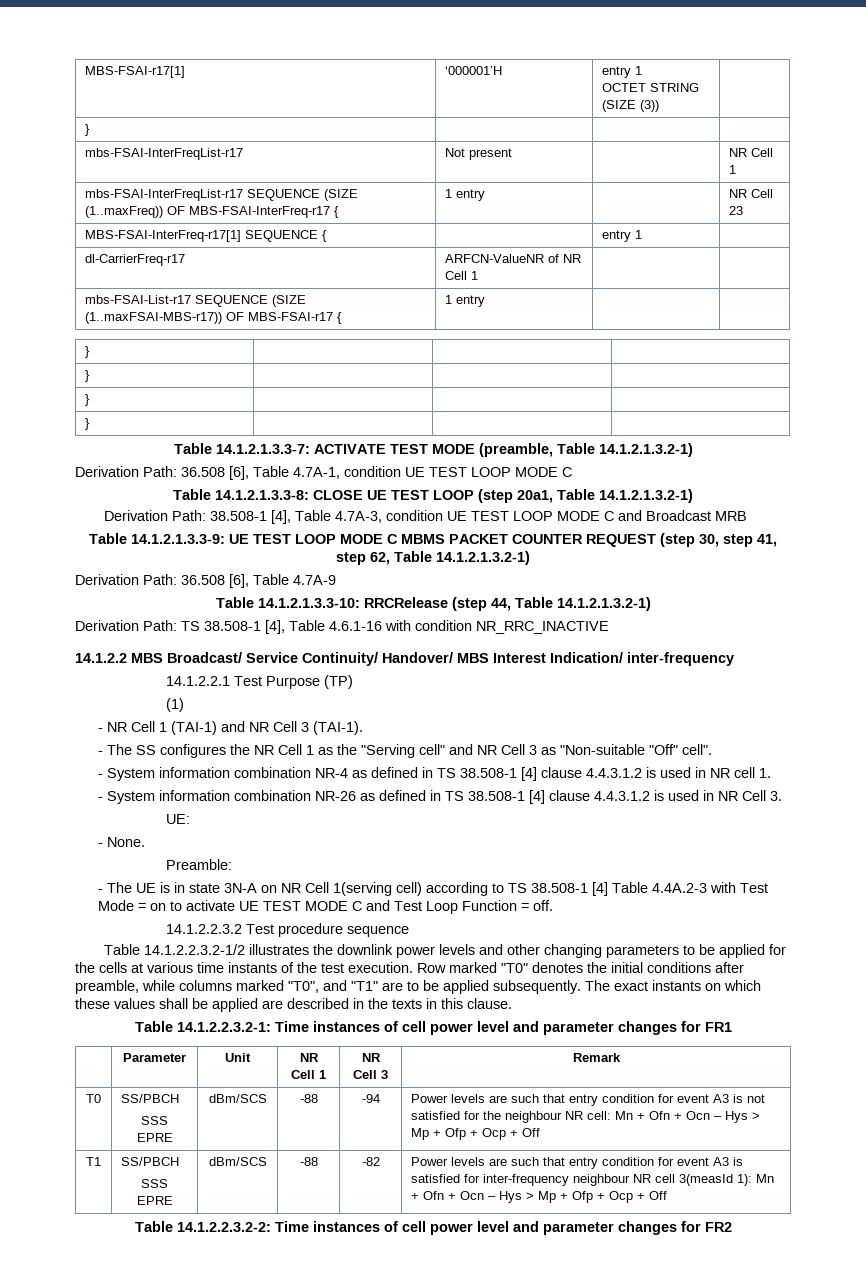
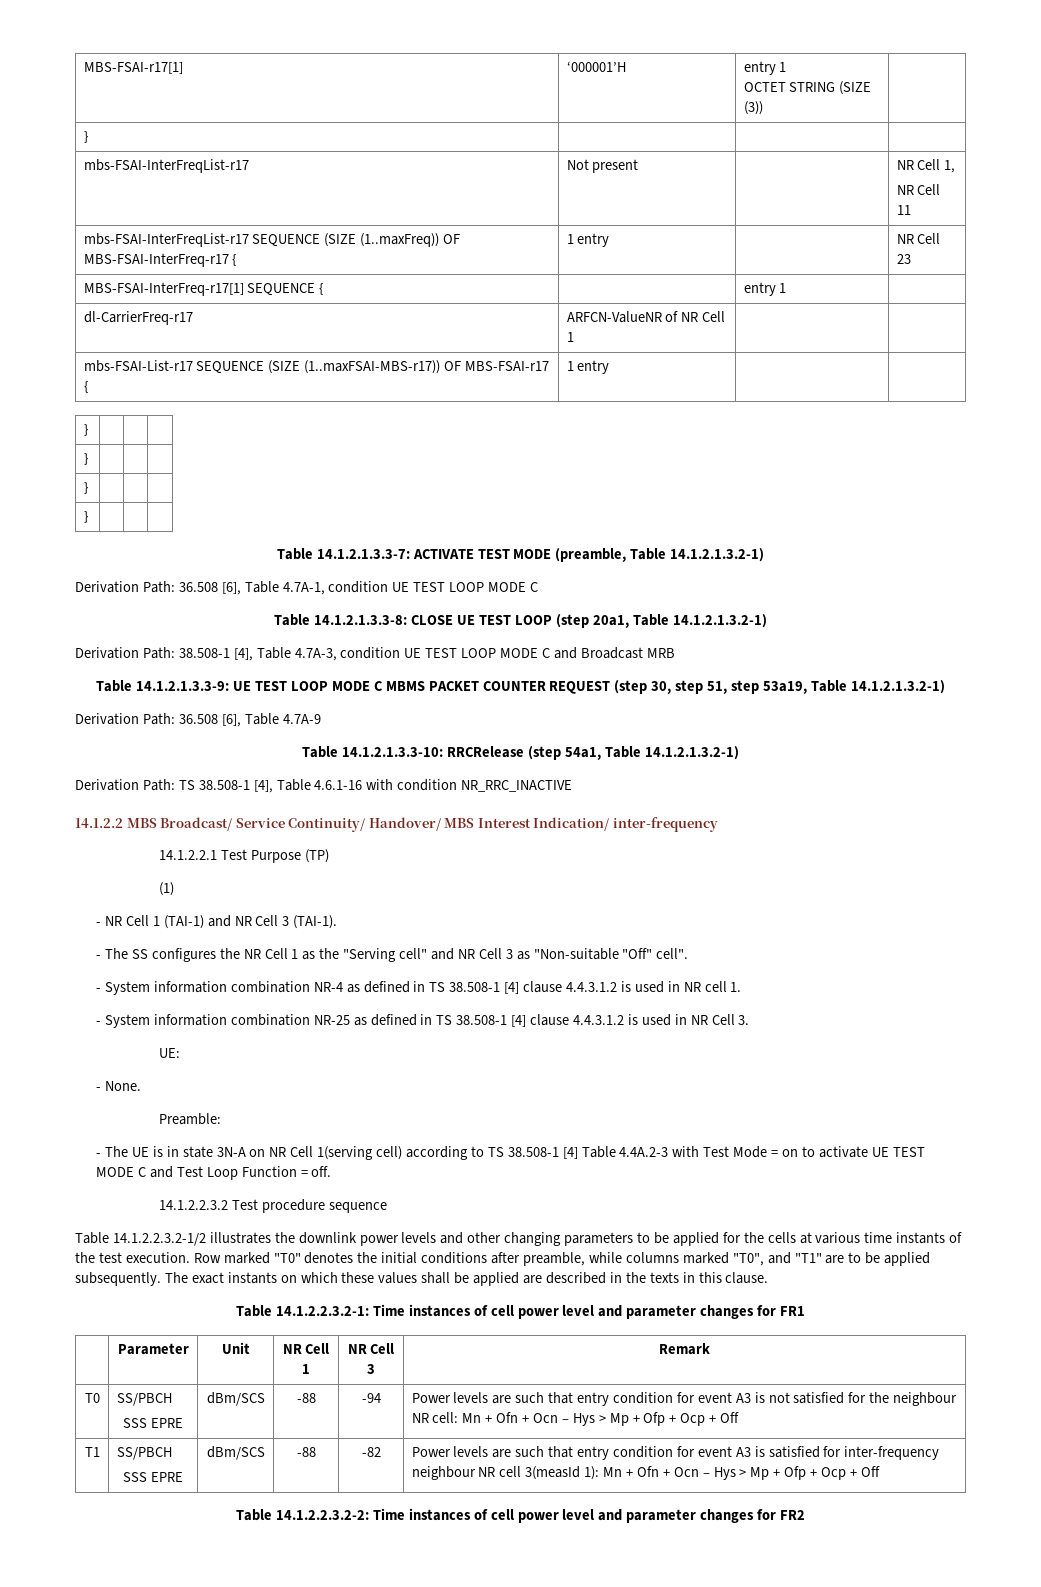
- mbs-FSAI-InterFreqList-r17 | Not present | | NR Cell 1
+ mbs-FSAI-InterFreqList-r17 | Not present | | NR Cell 1,
+ NR Cell 11
- Table 14.1.2.1.3.3-9: UE TEST LOOP MODE C MBMS PACKET COUNTER REQUEST (step 30, step 41, step 62, Table 14.1.2.1.3.2-1)
+ Table 14.1.2.1.3.3-9: UE TEST LOOP MODE C MBMS PACKET COUNTER REQUEST (step 30, step 51, step 53a19, Table 14.1.2.1.3.2-1)
- Table 14.1.2.1.3.3-10: RRCRelease (step 44, Table 14.1.2.1.3.2-1)
+ Table 14.1.2.1.3.3-10: RRCRelease (step 54a1, Table 14.1.2.1.3.2-1)
- - System information combination NR-26 as defined in TS 38.508-1 [4] clause 4.4.3.1.2 is used in NR Cell 3.
+ - System information combination NR-25 as defined in TS 38.508-1 [4] clause 4.4.3.1.2 is used in NR Cell 3.

